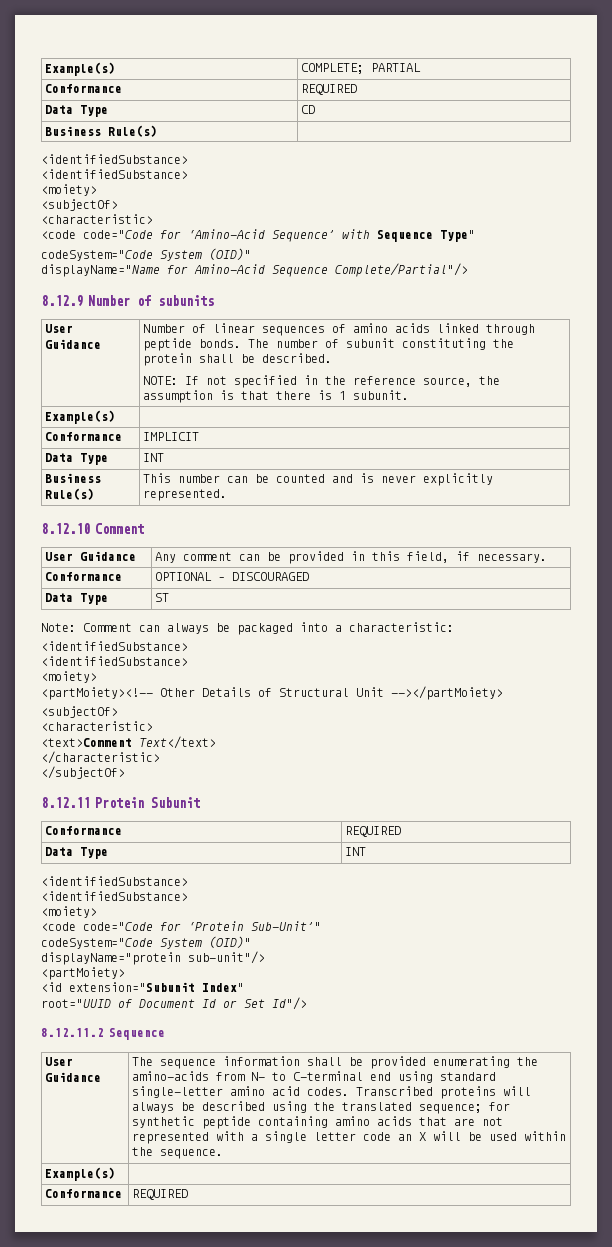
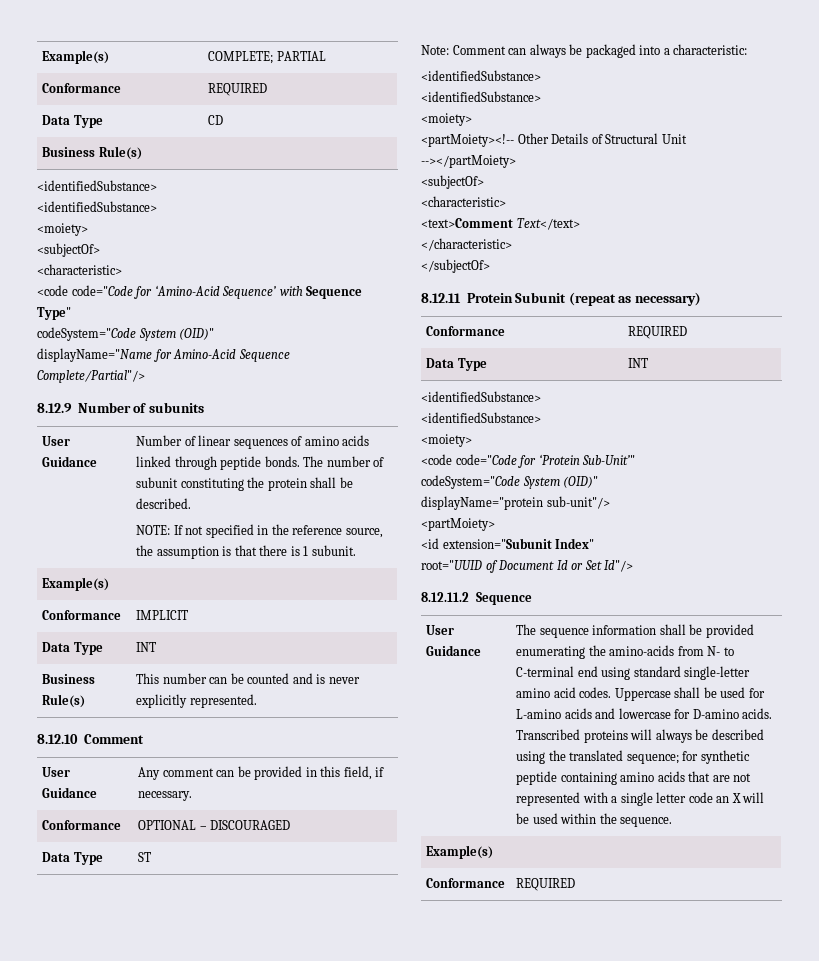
- 8.12.11 Protein Subunit
+ 8.12.11 Protein Subunit (repeat as necessary)
+ Uppercase shall be used for L-amino acids and lowercase for D-amino acids.

